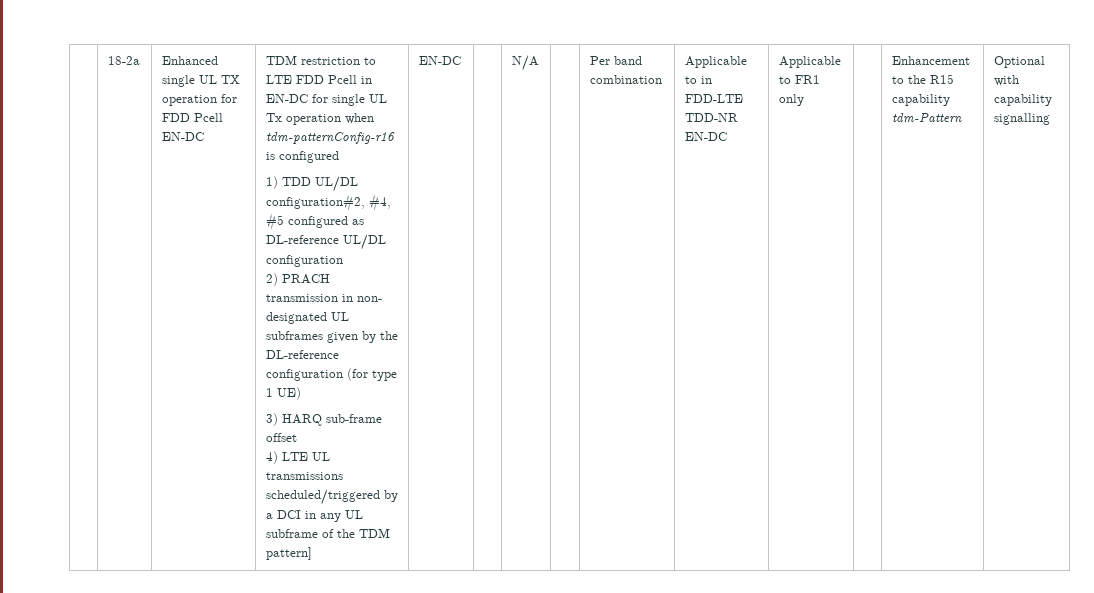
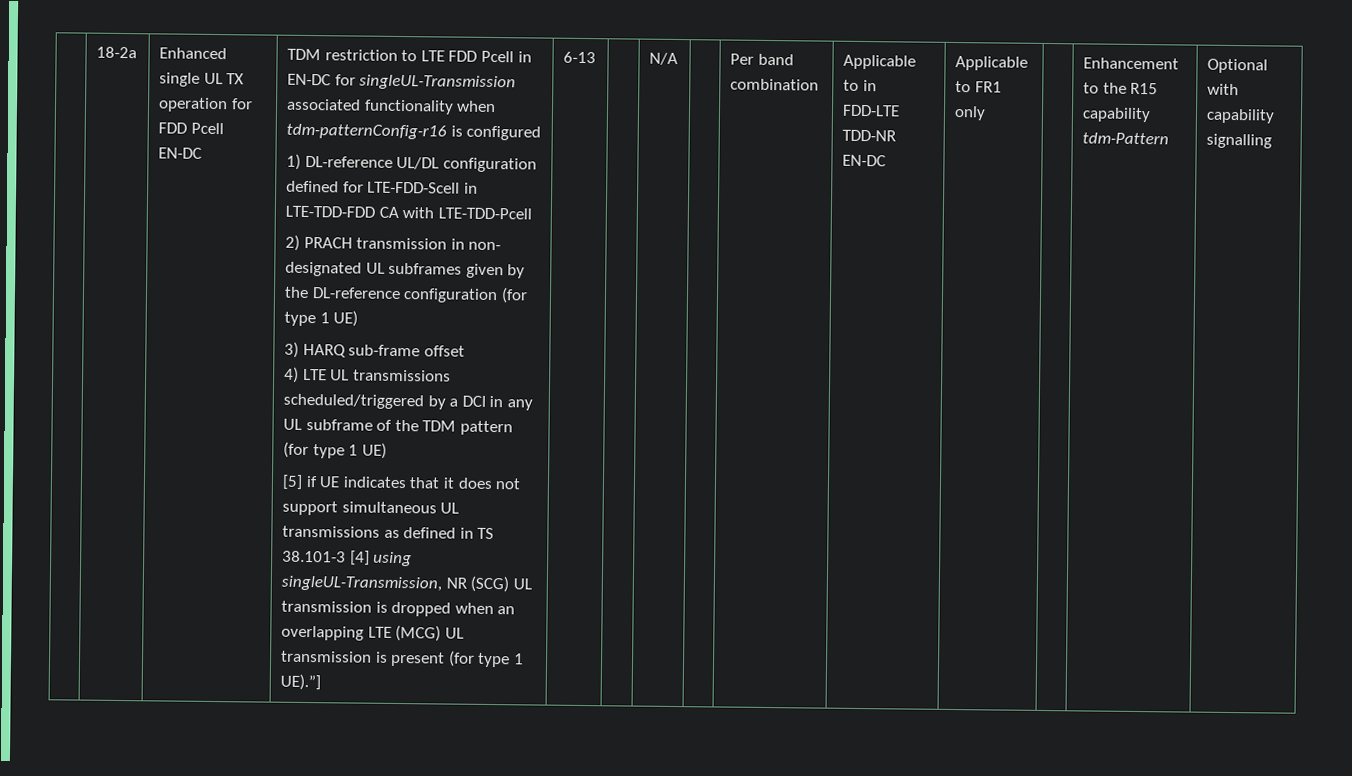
- TDM restriction to LTE FDD Pcell in EN-DC for single UL Tx operation when tdm-patternConfig-r16 is configured
+ TDM restriction to LTE FDD Pcell in EN-DC for singleUL-Transmission associated functionality when tdm-patternConfig-r16 is configured
- 1) TDD UL/DL configuration#2, #4, #5 configured as DL-reference UL/DL configuration
+ 1) DL-reference UL/DL configuration defined for LTE-FDD-Scell in LTE-TDD-FDD CA with LTE-TDD-Pcell
- 4) LTE UL transmissions scheduled/triggered by a DCI in any UL subframe of the TDM pattern] | EN-DC
+ 4) LTE UL transmissions scheduled/triggered by a DCI in any UL subframe of the TDM pattern (for type 1 UE)
+ [5] if UE indicates that it does not support simultaneous UL transmissions as defined in TS 38.101-3 [4] using singleUL-Transmission, NR (SCG) UL transmission is dropped when an overlapping LTE (MCG) UL transmission is present (for type 1 UE).”] | 6-13

